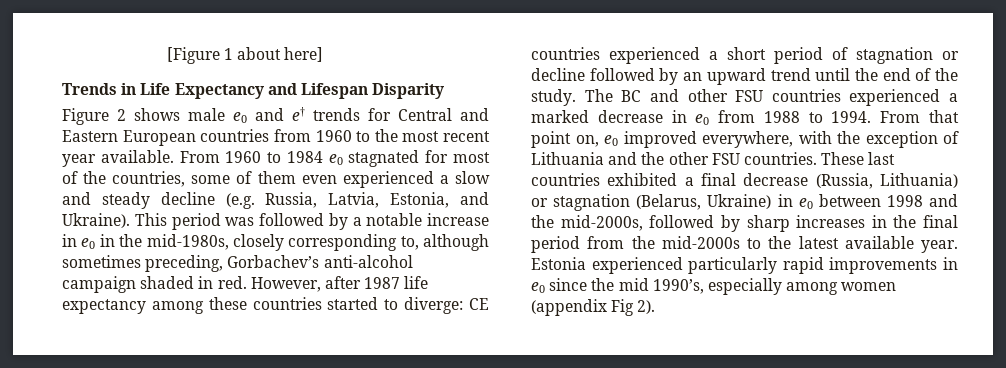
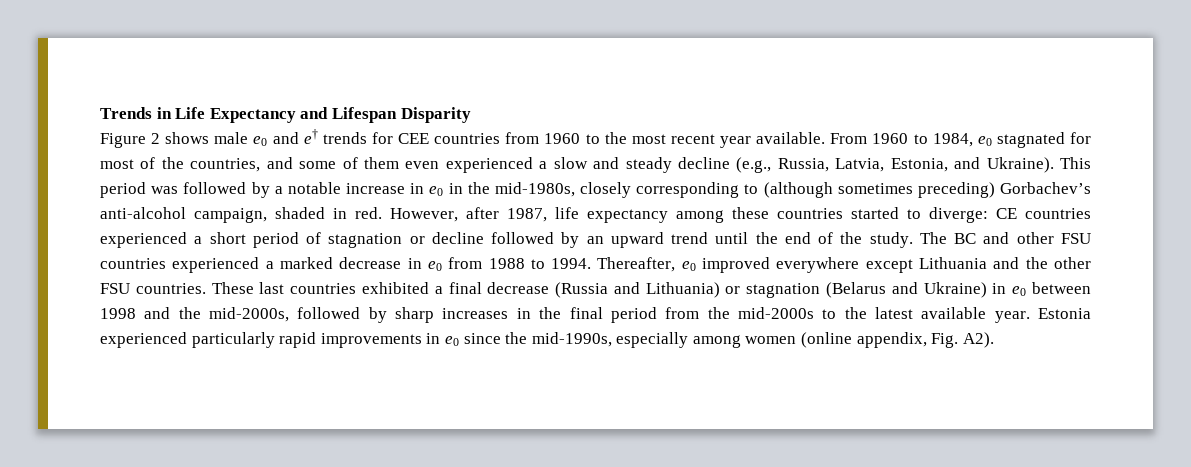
- [Figure 1 about here]
- Figure 2 shows male e0 and e† trends for Central and Eastern European countries from 1960 to the most recent year available.
+ Figure 2 shows male e0 and e† trends for CEE countries from 1960 to the most recent year available.
- From 1960 to 1984 e0 stagnated for most of the countries, some of them even experienced a slow and steady decline (e.g. Russia, Latvia, Estonia, and Ukraine).
+ From 1960 to 1984, e0 stagnated for most of the countries, and some of them even experienced a slow and steady decline (e.g., Russia, Latvia, Estonia, and Ukraine).
- This period was followed by a notable increase in e0 in the mid-1980s, closely corresponding to, although sometimes preceding, Gorbachev’s anti-alcohol campaign shaded in red.
+ This period was followed by a notable increase in e0 in the mid-1980s, closely corresponding to (although sometimes preceding) Gorbachev’s anti-alcohol campaign, shaded in red.
- However, after 1987 life expectancy among these countries started to diverge: CE countries experienced a short period of stagnation or decline followed by an upward trend until the end of the study.
+ However, after 1987, life expectancy among these countries started to diverge: CE countries experienced a short period of stagnation or decline followed by an upward trend until the end of the study.
- From that point on, e0 improved everywhere, with the exception of Lithuania and the other FSU countries.
+ Thereafter, e0 improved everywhere except Lithuania and the other FSU countries.
- These last countries exhibited a final decrease (Russia, Lithuania) or stagnation (Belarus, Ukraine) in e0 between 1998 and the mid-2000s, followed by sharp increases in the final period from the mid-2000s to the latest available year.
+ These last countries exhibited a final decrease (Russia and Lithuania) or stagnation (Belarus and Ukraine) in e0 between 1998 and the mid-2000s, followed by sharp increases in the final period from the mid-2000s to the latest available year.
- Estonia experienced particularly rapid improvements in e0 since the mid 1990’s, especially among women (appendix Fig 2).
+ Estonia experienced particularly rapid improvements in e0 since the mid-1990s, especially among women (online appendix, Fig. A2).

